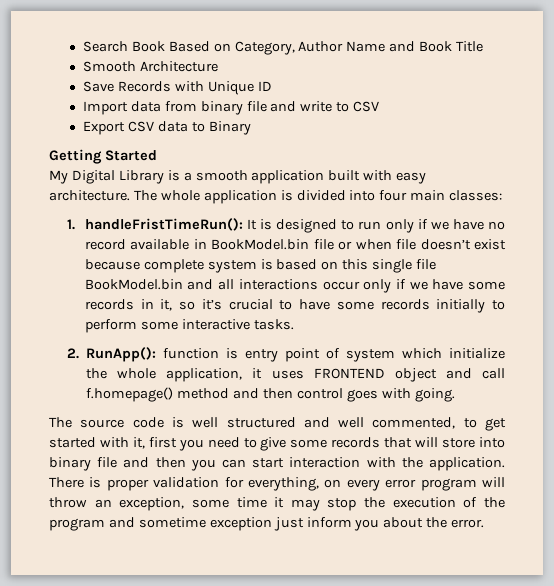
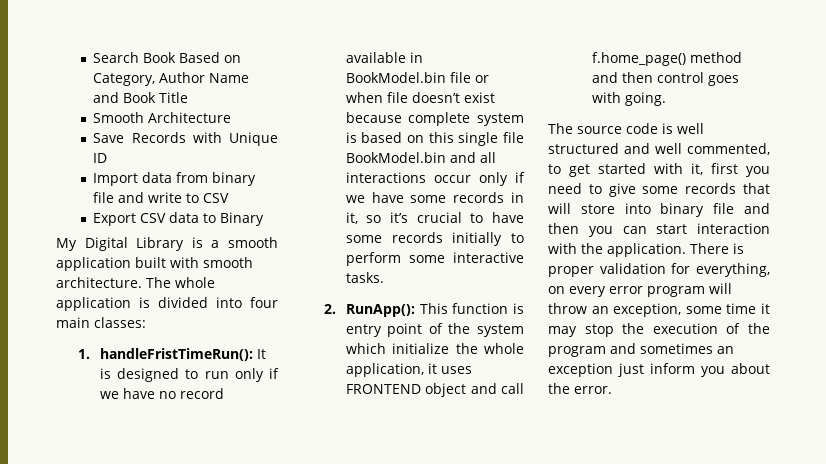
- Getting Started
- My Digital Library is a smooth application built with easy architecture.
+ My Digital Library is a smooth application built with smooth architecture.
- 2. RunApp(): function is entry point of system which initialize the whole application, it uses FRONTEND object and call f.homepage() method and then control goes with going.
+ 2. RunApp(): This function is entry point of the system which initialize the whole application, it uses FRONTEND object and call f.home_page() method and then control goes with going.
- There is proper validation for everything, on every error program will throw an exception, some time it may stop the execution of the program and sometime exception just inform you about the error.
+ There is proper validation for everything, on every error program will throw an exception, some time it may stop the execution of the program and sometimes an exception just inform you about the error.

